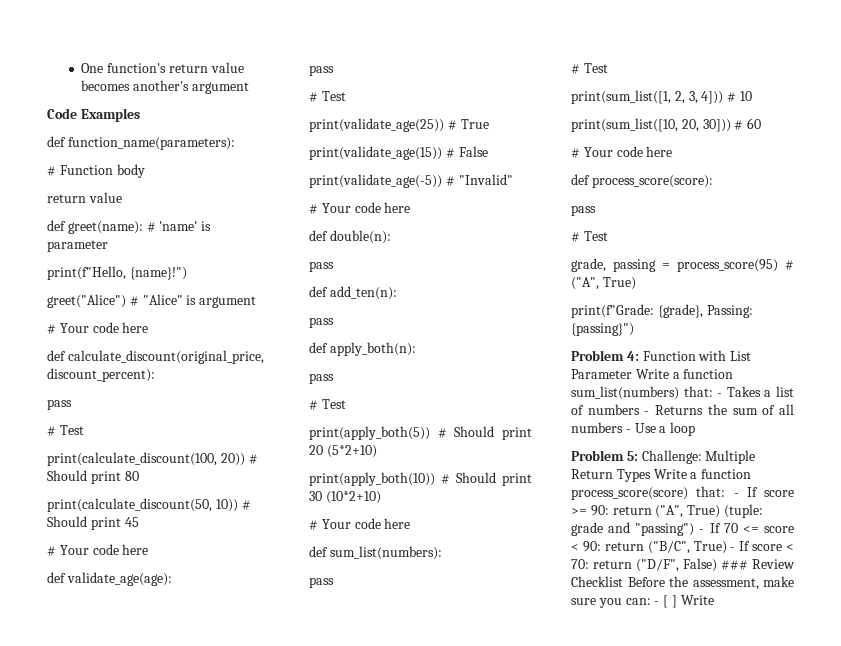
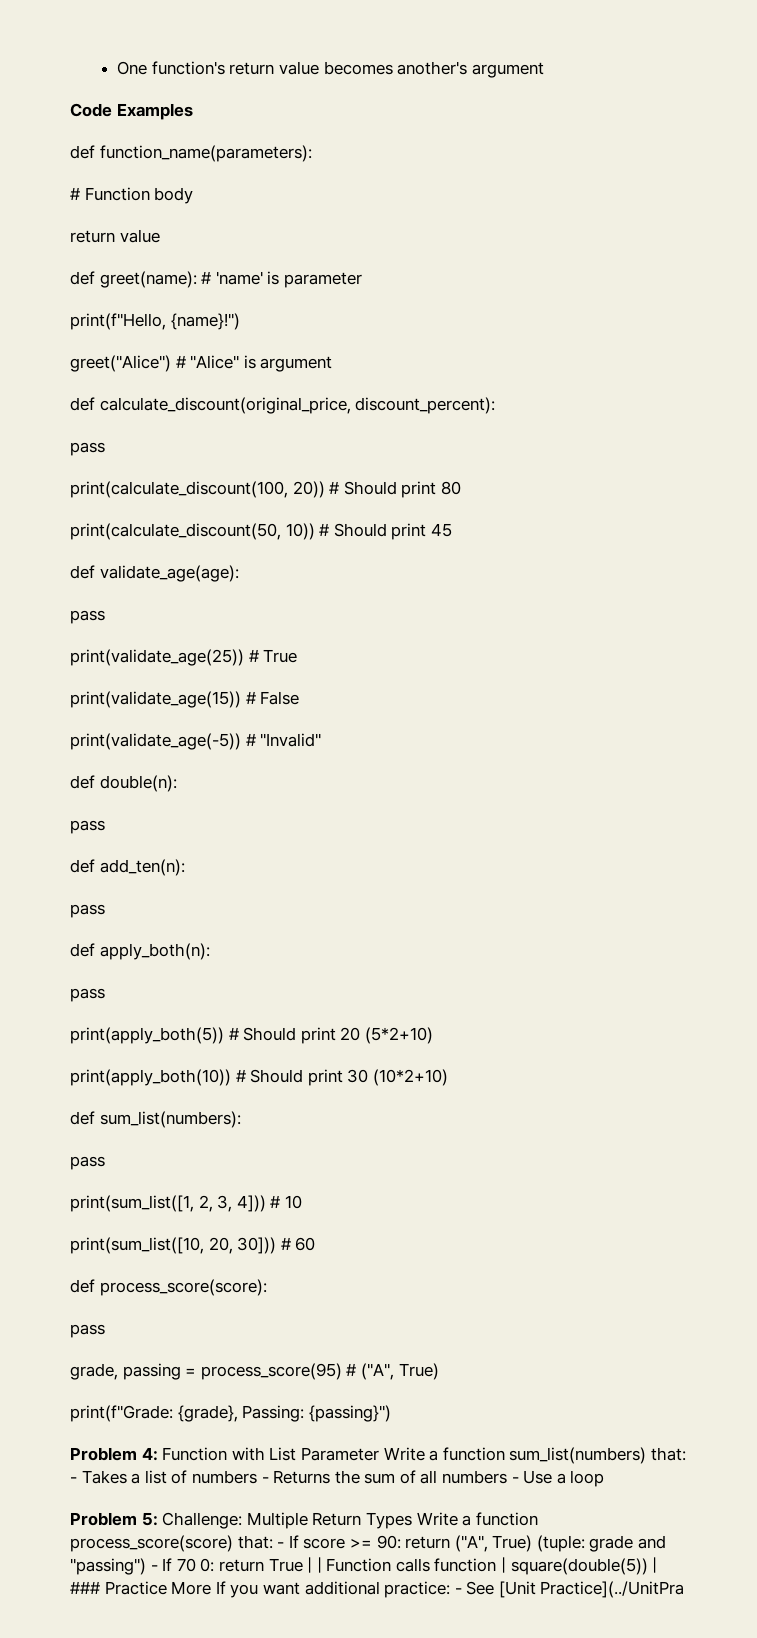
  greet("Alice") # "Alice" is argument
- # Your code here
  def calculate_discount(original_price, discount_percent):
  pass
- # Test
  print(calculate_discount(50, 10)) # Should print 45
- # Your code here
  def validate_age(age):
  pass
- # Test
  print(validate_age(-5)) # "Invalid"
- # Your code here
  def apply_both(n):
  pass
- # Test
  print(apply_both(10)) # Should print 30 (10*2+10)
- # Your code here
  def sum_list(numbers):
  pass
- # Test
  print(sum_list([10, 20, 30])) # 60
- # Your code here
  def process_score(score):
  pass
- # Test
- Problem 5: Challenge: Multiple Return Types Write a function process_score(score) that: - If score >= 90: return ("A", True) (tuple: grade and "passing") - If 70 <= score < 90: return ("B/C", True) - If score < 70: return ("D/F", False) ### Review Checklist Before the assessment, make sure you can: - [ ] Write
+ Problem 5: Challenge: Multiple Return Types Write a function process_score(score) that: - If score >= 90: return ("A", True) (tuple: grade and "passing") - If 70 0: return True | | Function calls function | square(double(5)) | ### Practice More If you want additional practice: - See [Unit Practice](../UnitPra

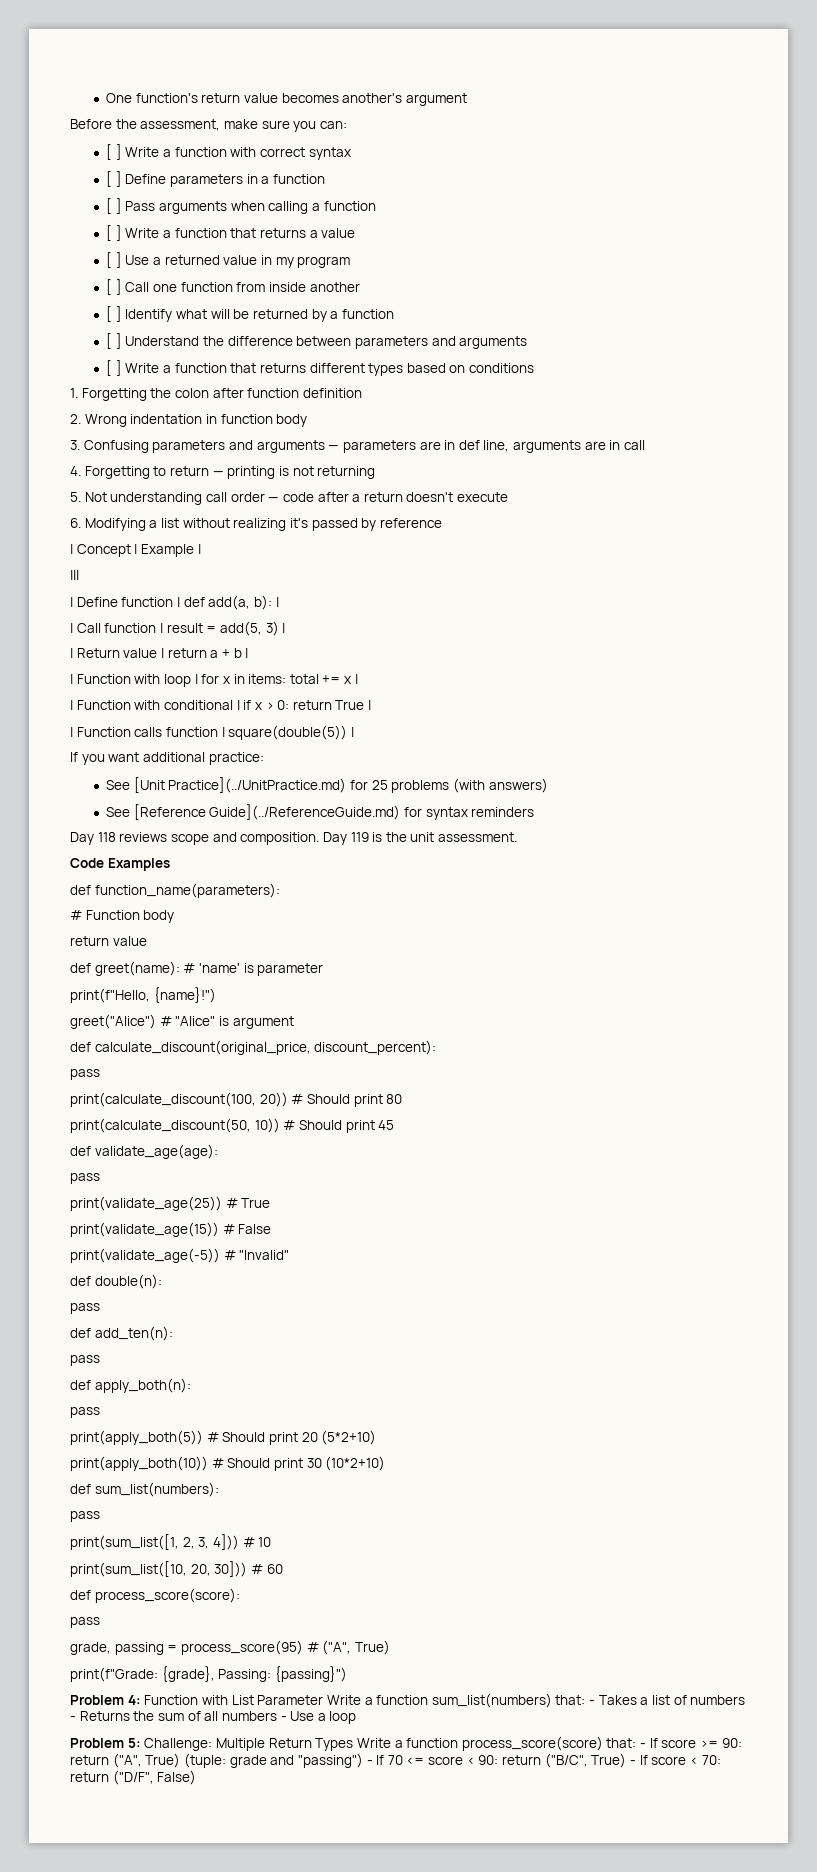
+ Before the assessment, make sure you can:
+ [ ] Write a function with correct syntax
+ [ ] Define parameters in a function
+ [ ] Pass arguments when calling a function
+ [ ] Write a function that returns a value
+ [ ] Use a returned value in my program
+ [ ] Call one function from inside another
+ [ ] Identify what will be returned by a function
+ [ ] Understand the difference between parameters and arguments
+ [ ] Write a function that returns different types based on conditions
+ 1. Forgetting the colon after function definition
+ 2. Wrong indentation in function body
+ 3. Confusing parameters and arguments — parameters are in def line, arguments are in call
+ 4. Forgetting to return — printing is not returning
+ 5. Not understanding call order — code after a return doesn't execute
+ 6. Modifying a list without realizing it's passed by reference
+ | Concept | Example |
+ |||
+ | Define function | def add(a, b): |
+ | Call function | result = add(5, 3) |
+ | Return value | return a + b |
+ | Function with loop | for x in items: total += x |
+ | Function with conditional | if x > 0: return True |
+ | Function calls function | square(double(5)) |
+ If you want additional practice:
+ See [Unit Practice](../UnitPractice.md) for 25 problems (with answers)
+ See [Reference Guide](../ReferenceGuide.md) for syntax reminders
+ Day 118 reviews scope and composition. Day 119 is the unit assessment.
- Problem 5: Challenge: Multiple Return Types Write a function process_score(score) that: - If score >= 90: return ("A", True) (tuple: grade and "passing") - If 70 0: return True | | Function calls function | square(double(5)) | ### Practice More If you want additional practice: - See [Unit Practice](../UnitPra
+ Problem 5: Challenge: Multiple Return Types Write a function process_score(score) that: - If score >= 90: return ("A", True) (tuple: grade and "passing") - If 70 <= score < 90: return ("B/C", True) - If score < 70: return ("D/F", False)

